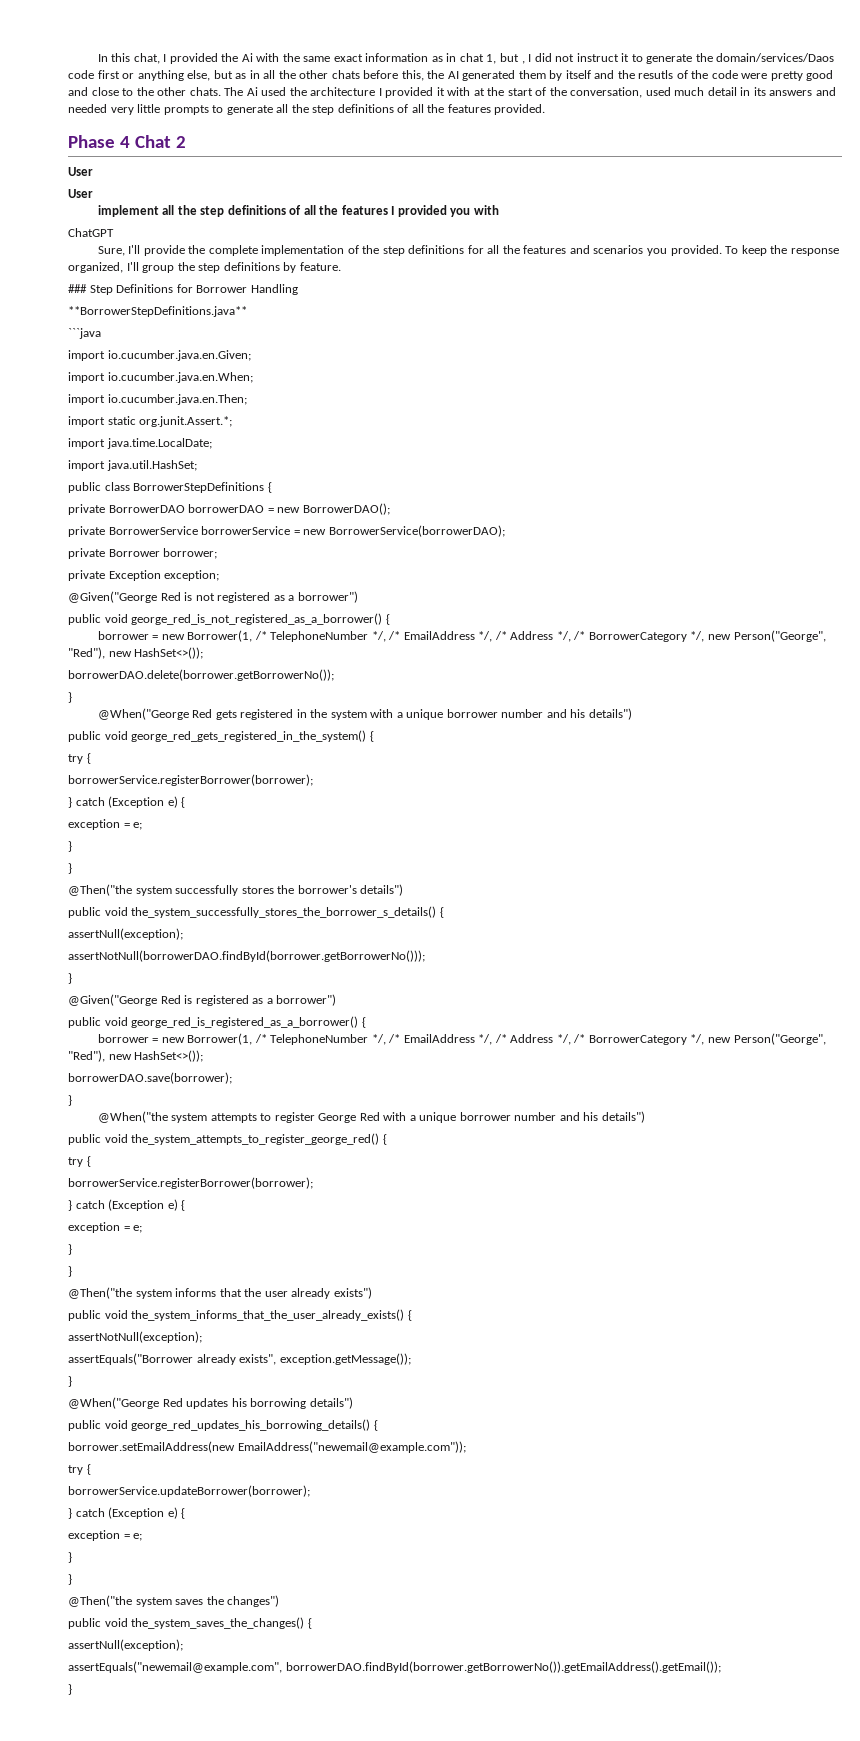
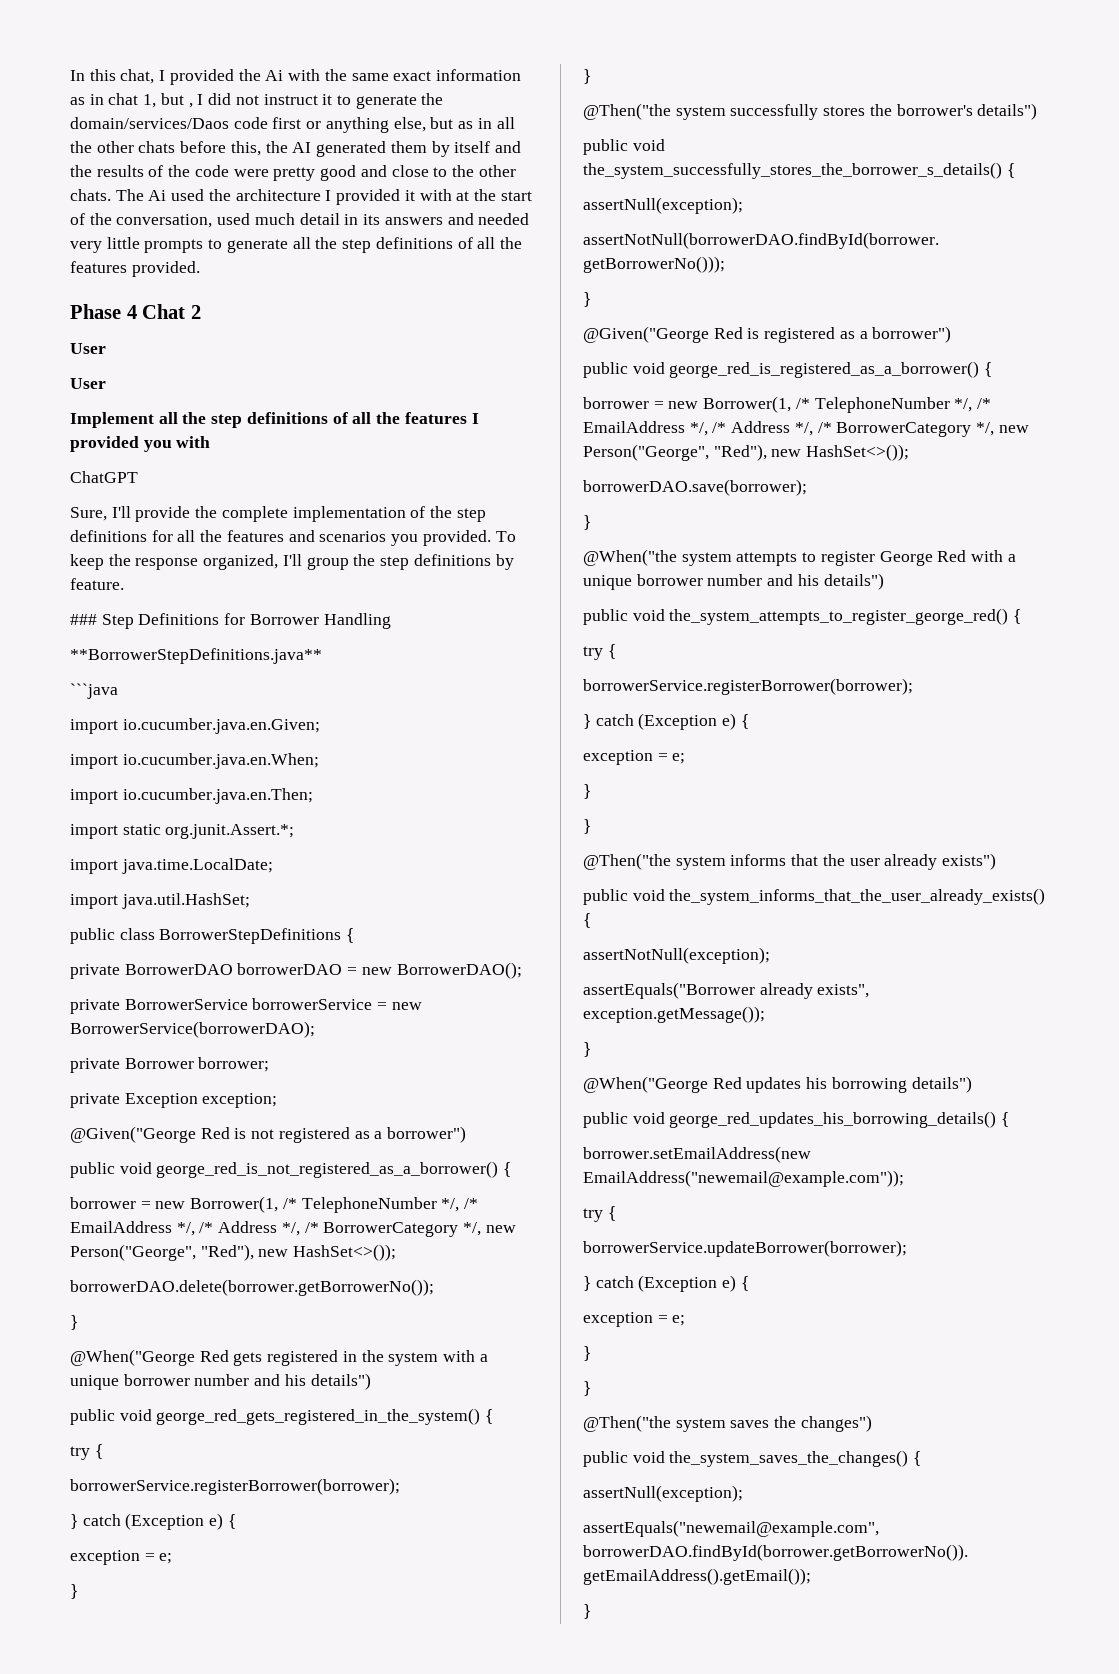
- In this chat, I provided the Ai with the same exact information as in chat 1, but , I did not instruct it to generate the domain/services/Daos code first or anything else, but as in all the other chats before this, the AI generated them by itself and the resutls of the code were pretty good and close to the other chats.
+ In this chat, I provided the Ai with the same exact information as in chat 1, but , I did not instruct it to generate the domain/services/Daos code first or anything else, but as in all the other chats before this, the AI generated them by itself and the results of the code were pretty good and close to the other chats.
- implement all the step definitions of all the features I provided you with
+ Implement all the step definitions of all the features I provided you with

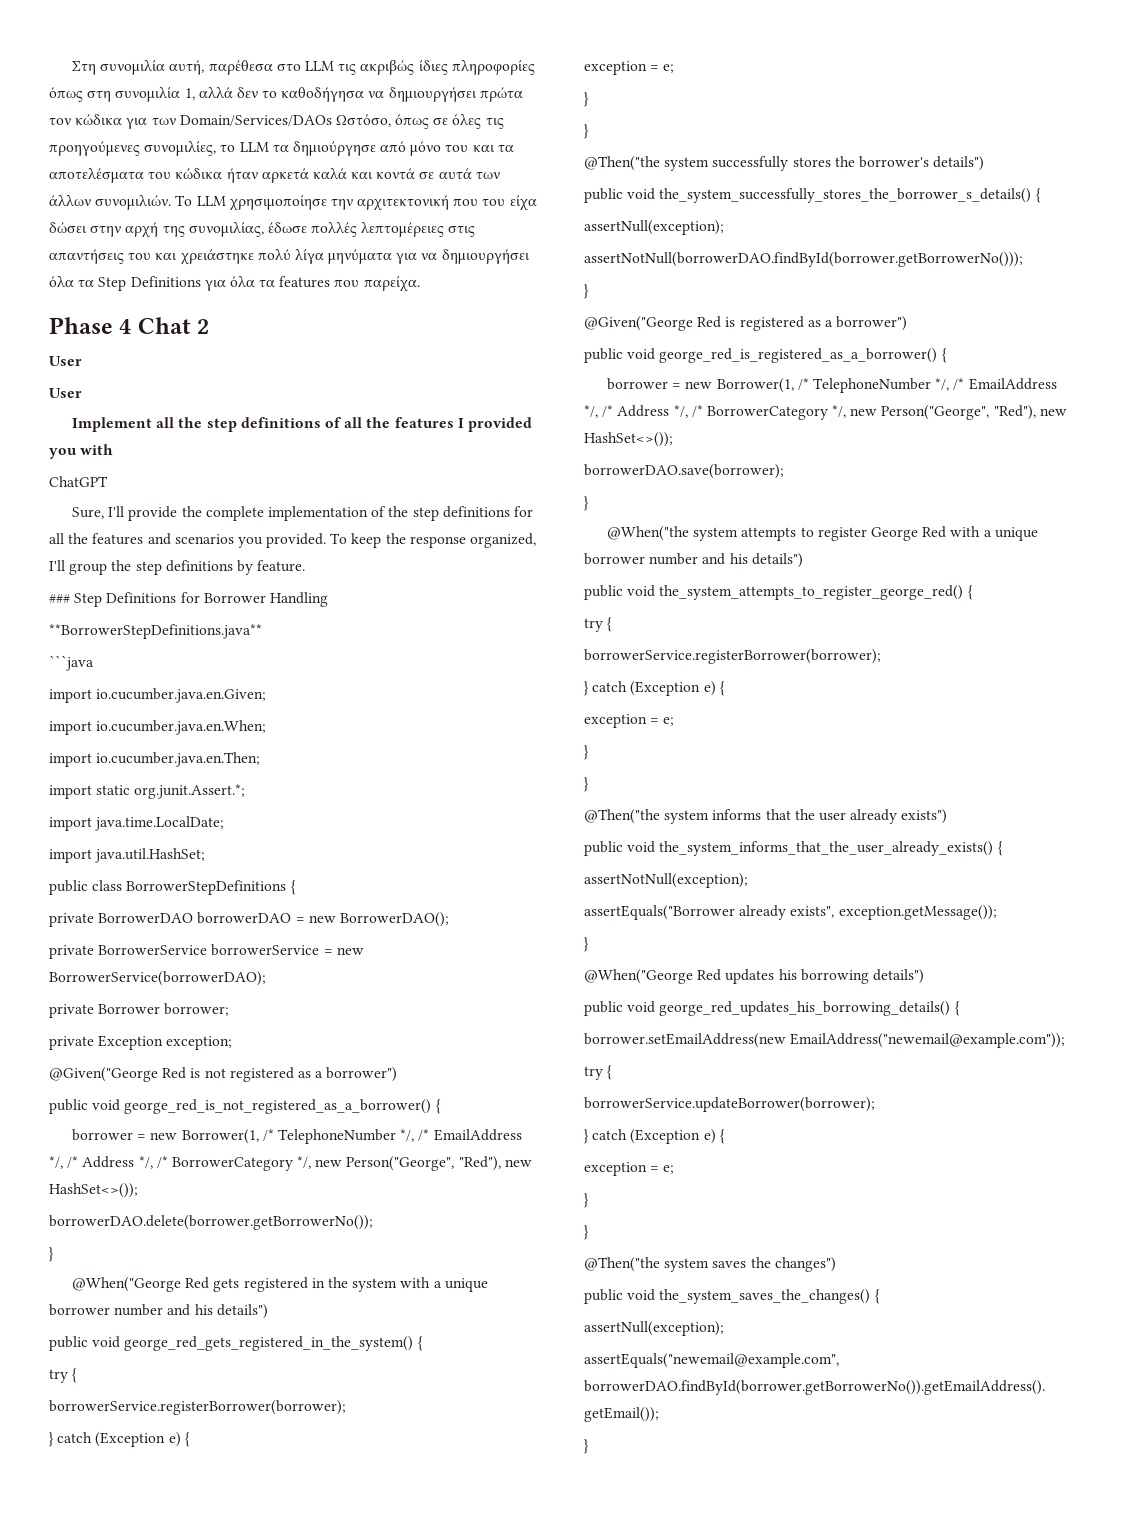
- In this chat, I provided the Ai with the same exact information as in chat 1, but , I did not instruct it to generate the domain/services/Daos code first or anything else, but as in all the other chats before this, the AI generated them by itself and the results of the code were pretty good and close to the other chats. The Ai used the architecture I provided it with at the start of the conversation, used much detail in its answers and needed very little prompts to generate all the step definitions of all the features provided.
+ Στη συνομιλία αυτή, παρέθεσα στο LLM τις ακριβώς ίδιες πληροφορίες όπως στη συνομιλία 1, αλλά δεν το καθοδήγησα να δημιουργήσει πρώτα τον κώδικα για των Domain/Services/DAOs Ωστόσο, όπως σε όλες τις προηγούμενες συνομιλίες, το LLM τα δημιούργησε από μόνο του και τα αποτελέσματα του κώδικα ήταν αρκετά καλά και κοντά σε αυτά των άλλων συνομιλιών. Το LLM χρησιμοποίησε την αρχιτεκτονική που του είχα δώσει στην αρχή της συνομιλίας, έδωσε πολλές λεπτομέρειες στις απαντήσεις του και χρειάστηκε πολύ λίγα μηνύματα για να δημιουργήσει όλα τα Step Definitions για όλα τα features που παρείχα.

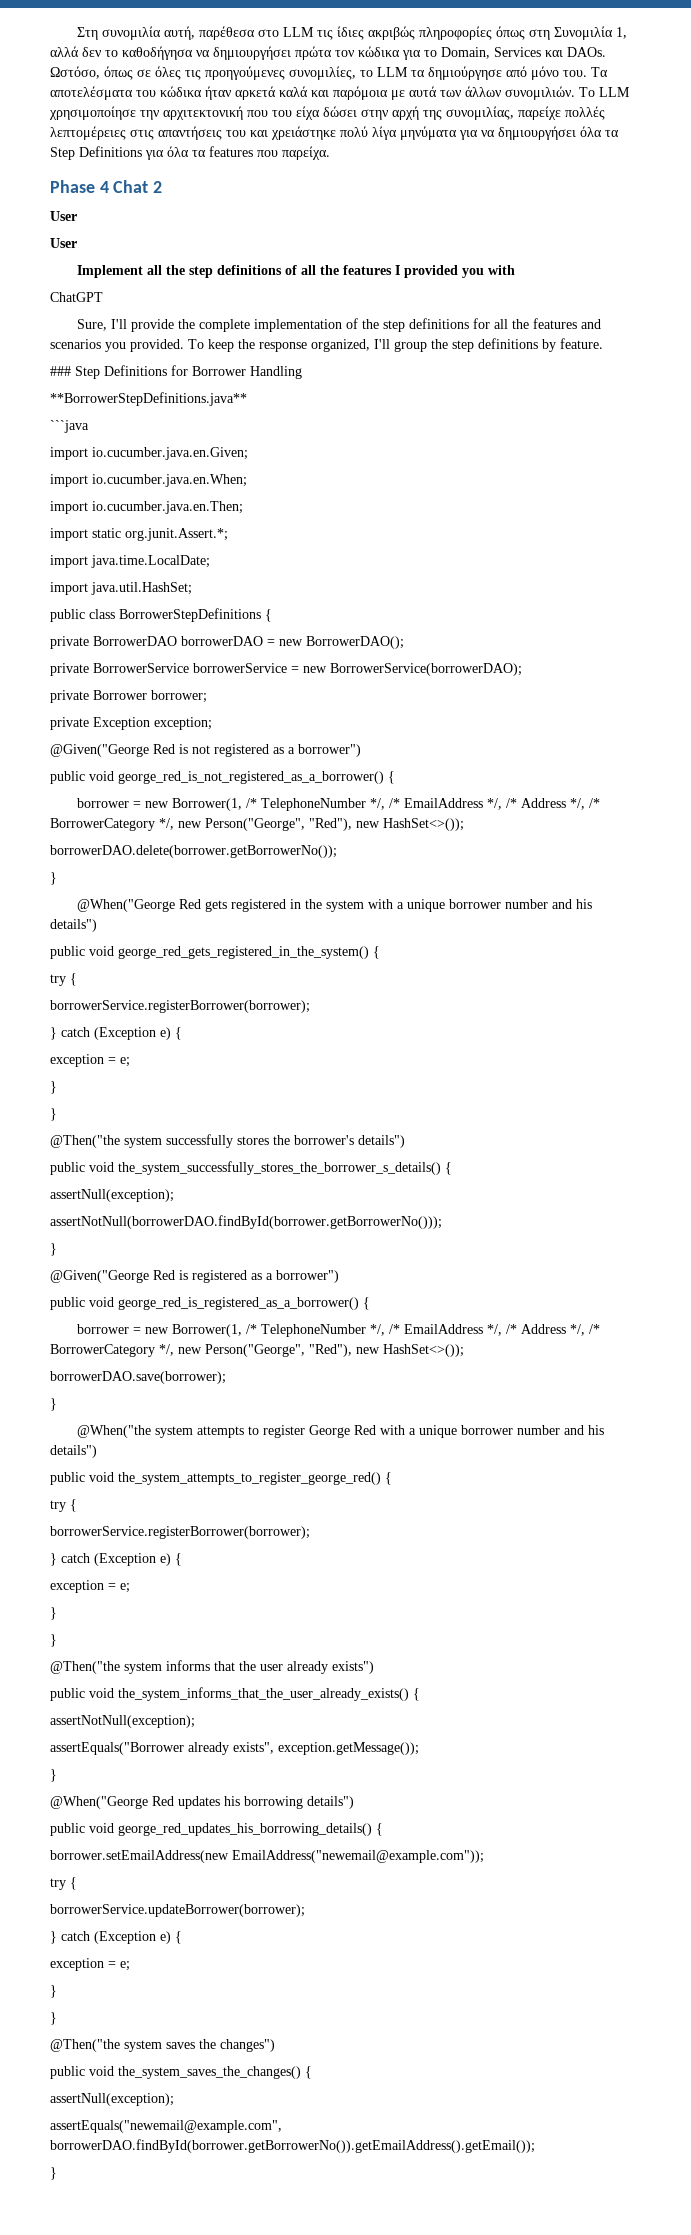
- Στη συνομιλία αυτή, παρέθεσα στο LLM τις ακριβώς ίδιες πληροφορίες όπως στη συνομιλία 1, αλλά δεν το καθοδήγησα να δημιουργήσει πρώτα τον κώδικα για των Domain/Services/DAOs Ωστόσο, όπως σε όλες τις προηγούμενες συνομιλίες, το LLM τα δημιούργησε από μόνο του και τα αποτελέσματα του κώδικα ήταν αρκετά καλά και κοντά σε αυτά των άλλων συνομιλιών.
+ Στη συνομιλία αυτή, παρέθεσα στο LLM τις ίδιες ακριβώς πληροφορίες όπως στη Συνομιλία 1, αλλά δεν το καθοδήγησα να δημιουργήσει πρώτα τον κώδικα για το Domain, Services και DAOs. Ωστόσο, όπως σε όλες τις προηγούμενες συνομιλίες, το LLM τα δημιούργησε από μόνο του. Τα αποτελέσματα του κώδικα ήταν αρκετά καλά και παρόμοια με αυτά των άλλων συνομιλιών.
- Το LLM χρησιμοποίησε την αρχιτεκτονική που του είχα δώσει στην αρχή της συνομιλίας, έδωσε πολλές λεπτομέρειες στις απαντήσεις του και χρειάστηκε πολύ λίγα μηνύματα για να δημιουργήσει όλα τα Step Definitions για όλα τα features που παρείχα.
+ Το LLM χρησιμοποίησε την αρχιτεκτονική που του είχα δώσει στην αρχή της συνομιλίας, παρείχε πολλές λεπτομέρειες στις απαντήσεις του και χρειάστηκε πολύ λίγα μηνύματα για να δημιουργήσει όλα τα Step Definitions για όλα τα features που παρείχα.

